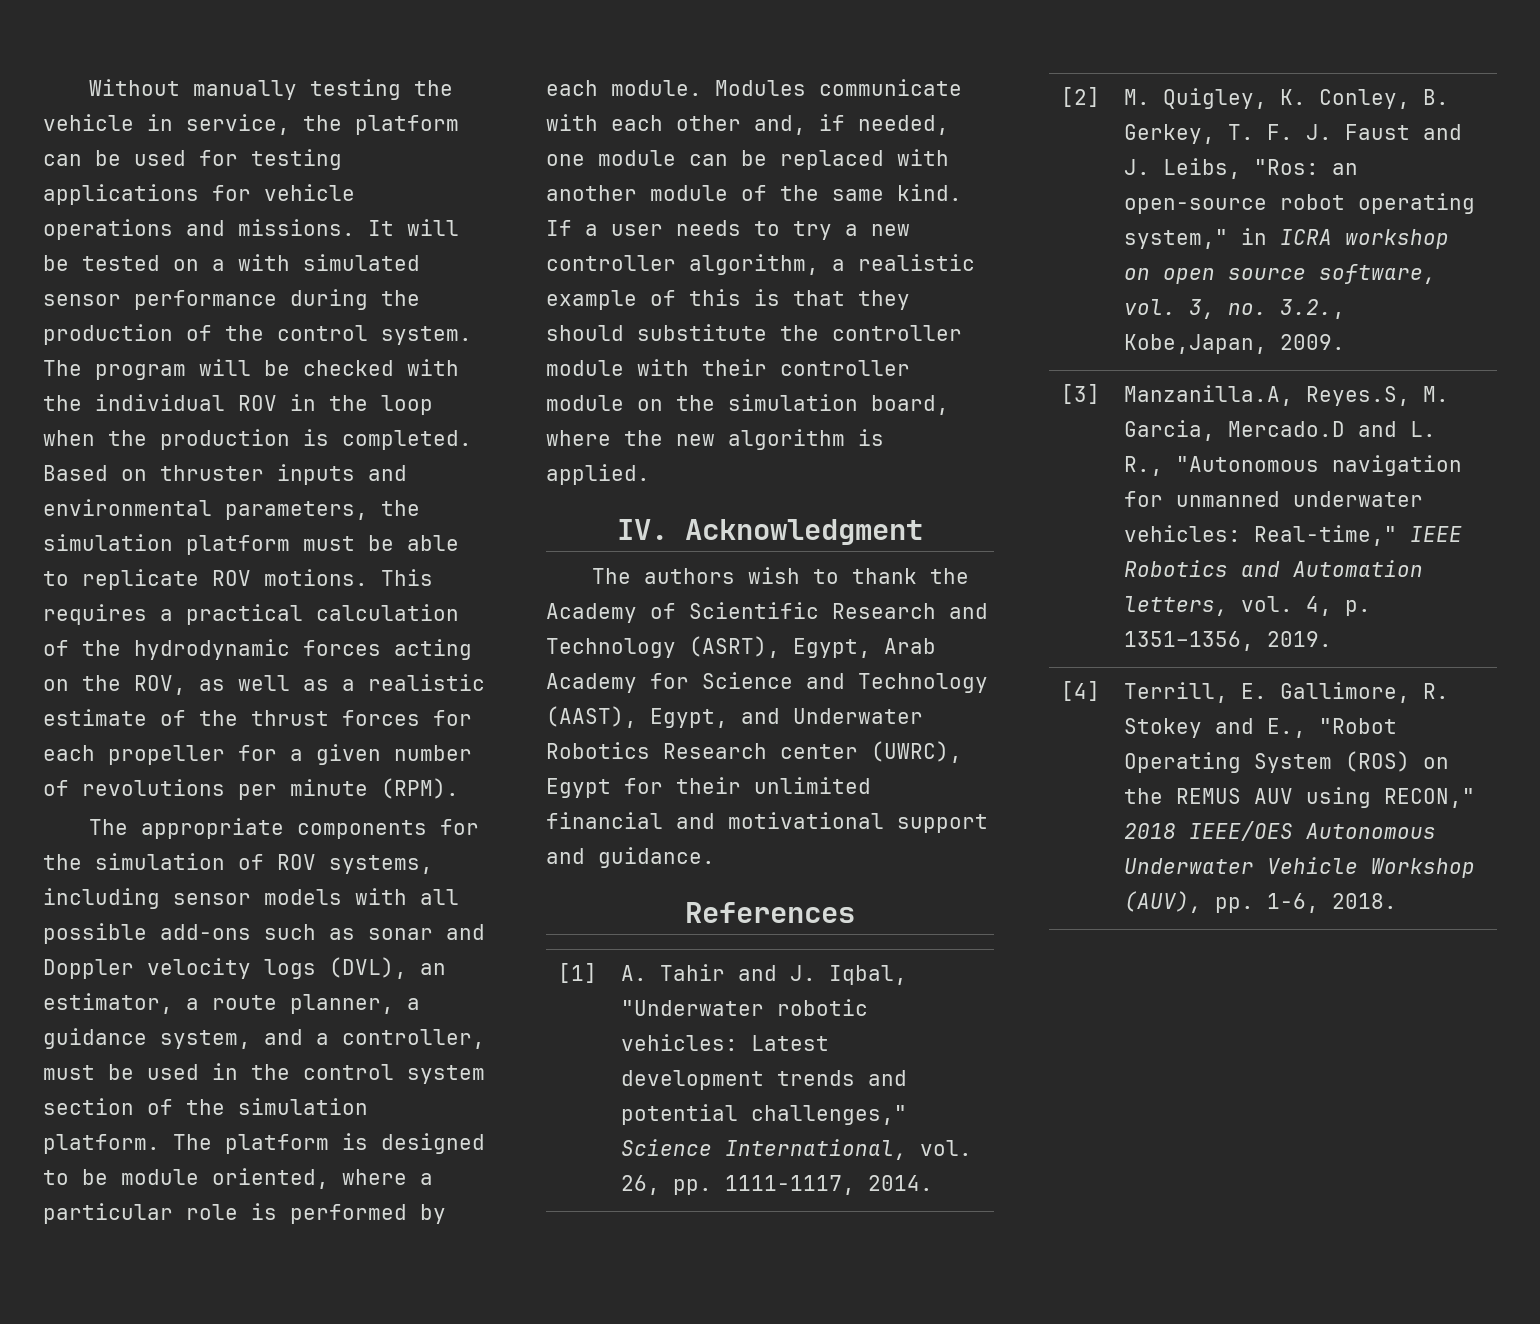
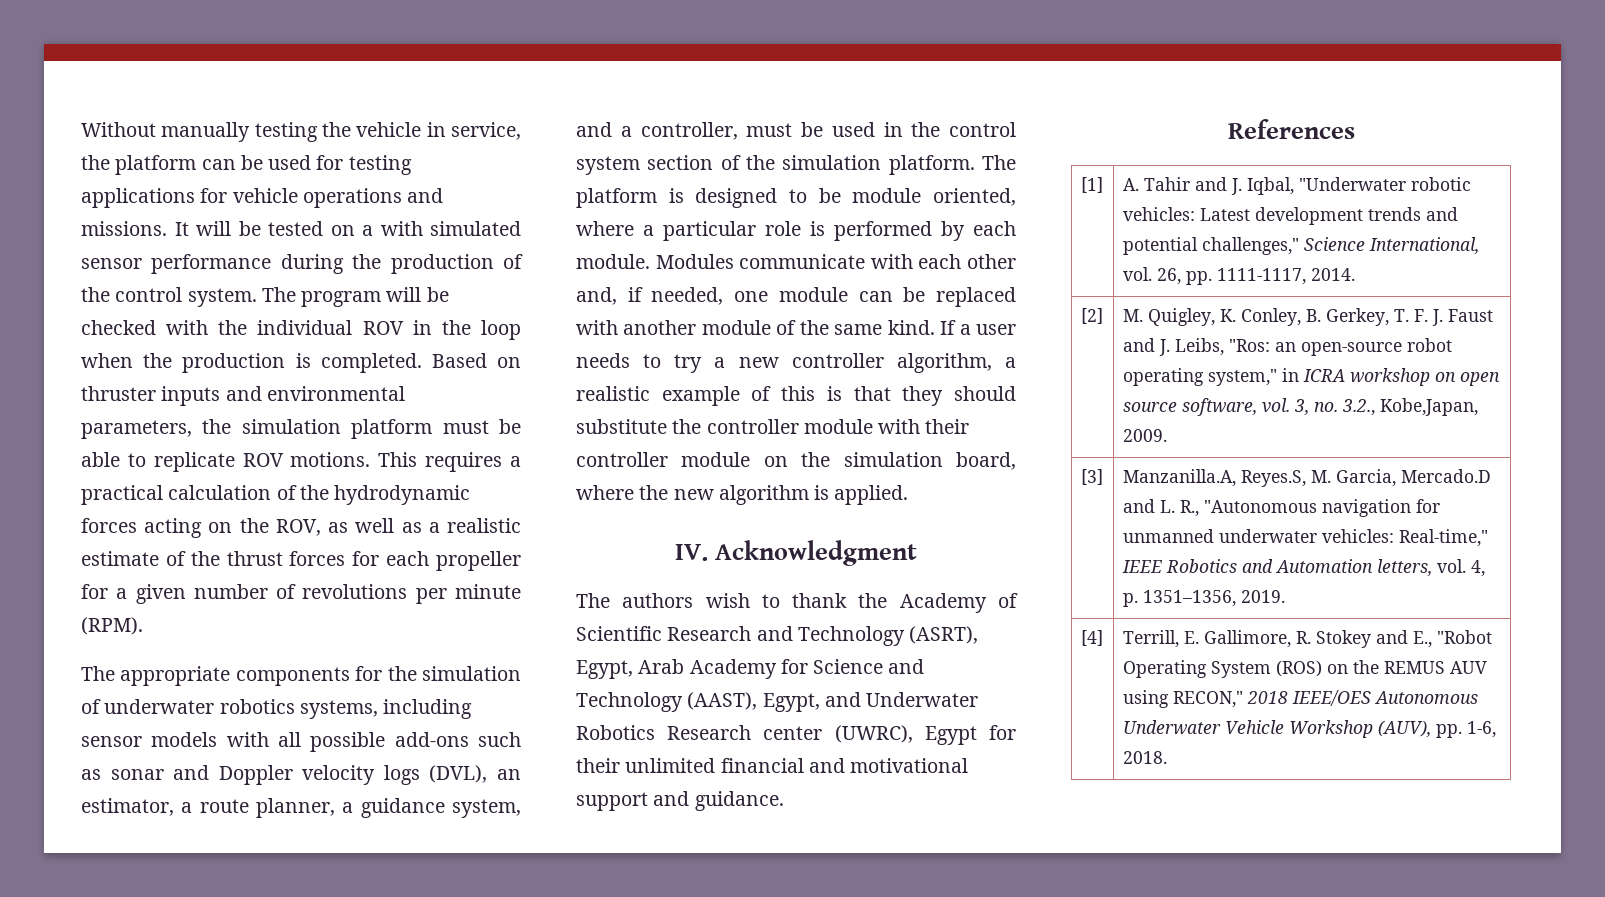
- The appropriate components for the simulation of ROV systems, including sensor models with all possible add-ons such as sonar and Doppler velocity logs (DVL), an estimator, a route planner, a guidance system, and a controller, must be used in the control system section of the simulation platform.
+ The appropriate components for the simulation of underwater robotics systems, including sensor models with all possible add-ons such as sonar and Doppler velocity logs (DVL), an estimator, a route planner, a guidance system, and a controller, must be used in the control system section of the simulation platform.

